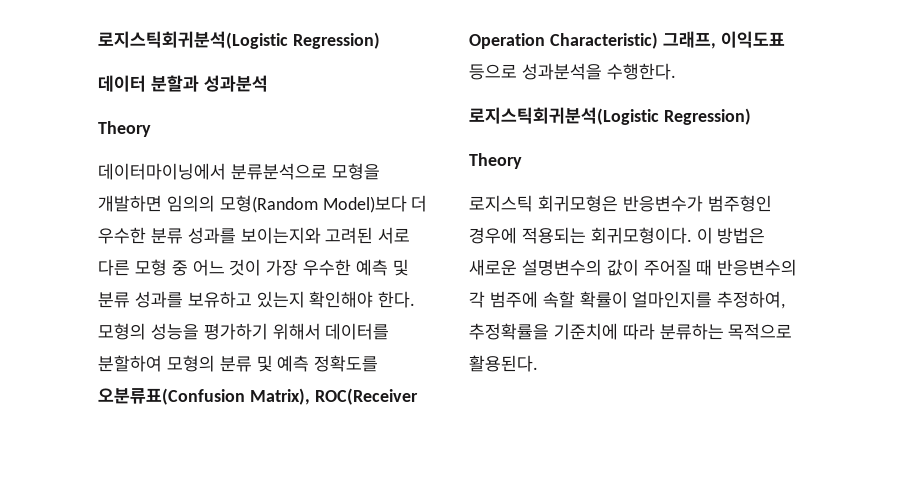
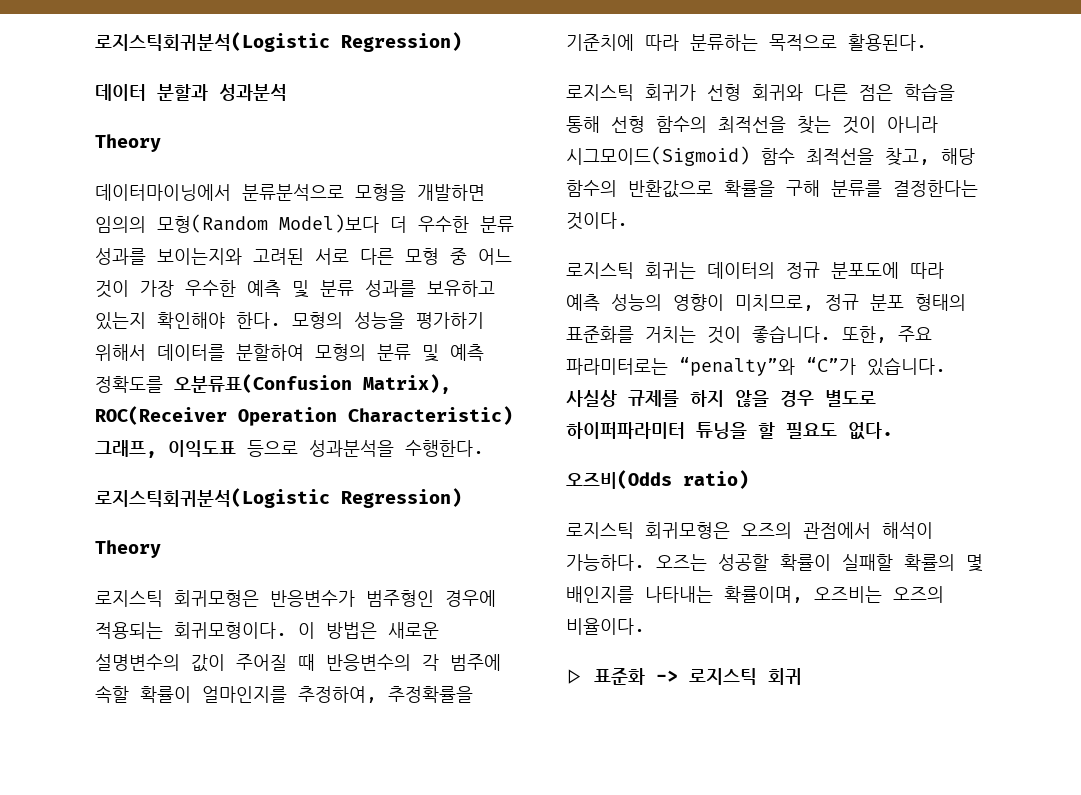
+ 로지스틱 회귀가 선형 회귀와 다른 점은 학습을 통해 선형 함수의 최적선을 찾는 것이 아니라 시그모이드(Sigmoid) 함수 최적선을 찾고, 해당 함수의 반환값으로 확률을 구해 분류를 결정한다는 것이다.
+ 로지스틱 회귀는 데이터의 정규 분포도에 따라 예측 성능의 영향이 미치므로, 정규 분포 형태의 표준화를 거치는 것이 좋습니다. 또한, 주요 파라미터로는 “penalty”와 “C”가 있습니다. 사실상 규제를 하지 않을 경우 별도로 하이퍼파라미터 튜닝을 할 필요도 없다.
+ 오즈비(Odds ratio)
+ 로지스틱 회귀모형은 오즈의 관점에서 해석이 가능하다. 오즈는 성공할 확률이 실패할 확률의 몇 배인지를 나타내는 확률이며, 오즈비는 오즈의 비율이다.
+ ▷ 표준화 -> 로지스틱 회귀

